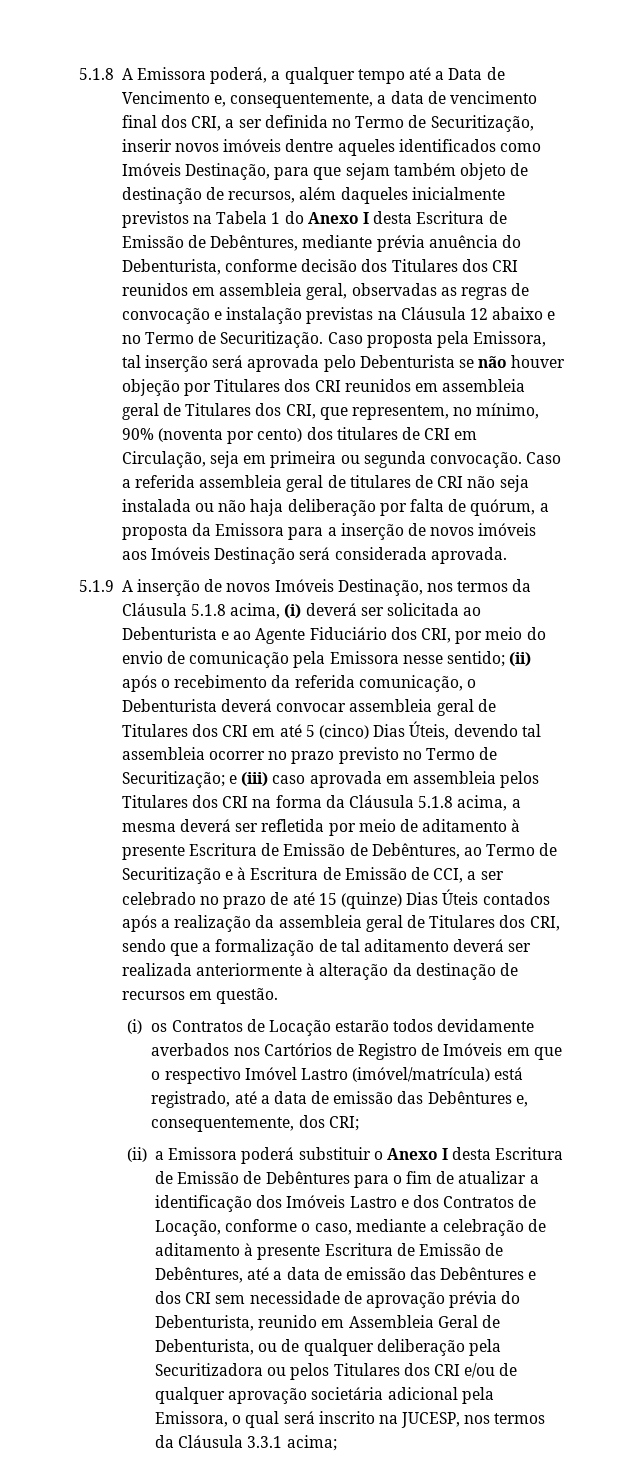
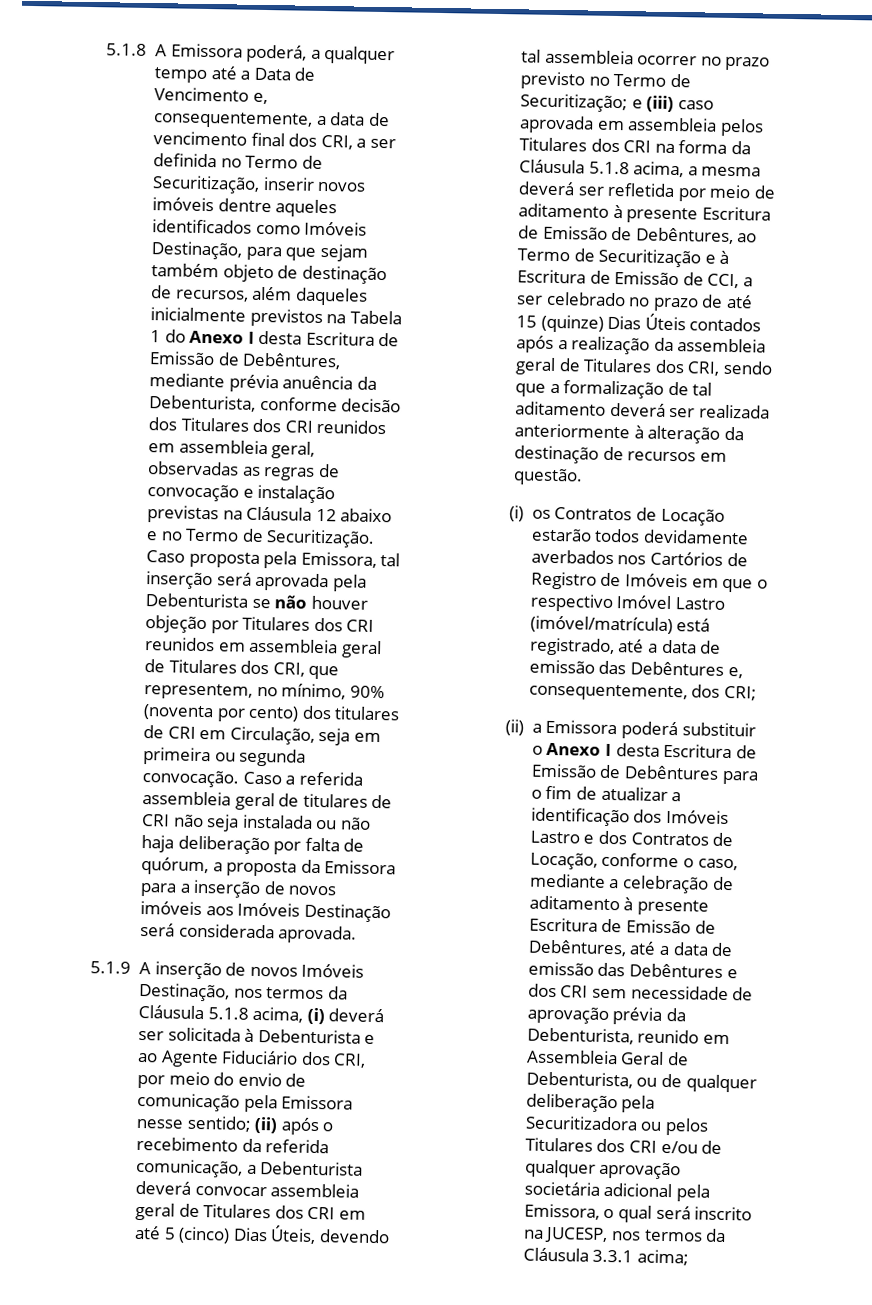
- 5.1.8 A Emissora poderá, a qualquer tempo até a Data de Vencimento e, consequentemente, a data de vencimento final dos CRI, a ser definida no Termo de Securitização, inserir novos imóveis dentre aqueles identificados como Imóveis Destinação, para que sejam também objeto de destinação de recursos, além daqueles inicialmente previstos na Tabela 1 do Anexo I desta Escritura de Emissão de Debêntures, mediante prévia anuência do Debenturista, conforme decisão dos Titulares dos CRI reunidos em assembleia geral, observadas as regras de convocação e instalação previstas na Cláusula 12 abaixo e no Termo de Securitização.
+ 5.1.8 A Emissora poderá, a qualquer tempo até a Data de Vencimento e, consequentemente, a data de vencimento final dos CRI, a ser definida no Termo de Securitização, inserir novos imóveis dentre aqueles identificados como Imóveis Destinação, para que sejam também objeto de destinação de recursos, além daqueles inicialmente previstos na Tabela 1 do Anexo I desta Escritura de Emissão de Debêntures, mediante prévia anuência da Debenturista, conforme decisão dos Titulares dos CRI reunidos em assembleia geral, observadas as regras de convocação e instalação previstas na Cláusula 12 abaixo e no Termo de Securitização.
- Caso proposta pela Emissora, tal inserção será aprovada pelo Debenturista se não houver objeção por Titulares dos CRI reunidos em assembleia geral de Titulares dos CRI, que representem, no mínimo, 90% (noventa por cento) dos titulares de CRI em Circulação, seja em primeira ou segunda convocação.
+ Caso proposta pela Emissora, tal inserção será aprovada pela Debenturista se não houver objeção por Titulares dos CRI reunidos em assembleia geral de Titulares dos CRI, que representem, no mínimo, 90% (noventa por cento) dos titulares de CRI em Circulação, seja em primeira ou segunda convocação.
- 5.1.9 A inserção de novos Imóveis Destinação, nos termos da Cláusula 5.1.8 acima, (i) deverá ser solicitada ao Debenturista e ao Agente Fiduciário dos CRI, por meio do envio de comunicação pela Emissora nesse sentido;
+ 5.1.9 A inserção de novos Imóveis Destinação, nos termos da Cláusula 5.1.8 acima, (i) deverá ser solicitada à Debenturista e ao Agente Fiduciário dos CRI, por meio do envio de comunicação pela Emissora nesse sentido;
- (ii) após o recebimento da referida comunicação, o Debenturista deverá convocar assembleia geral de Titulares dos CRI em até 5 (cinco) Dias Úteis, devendo tal assembleia ocorrer no prazo previsto no Termo de Securitização;
+ (ii) após o recebimento da referida comunicação, a Debenturista deverá convocar assembleia geral de Titulares dos CRI em até 5 (cinco) Dias Úteis, devendo tal assembleia ocorrer no prazo previsto no Termo de Securitização;
- (ii) a Emissora poderá substituir o Anexo I desta Escritura de Emissão de Debêntures para o fim de atualizar a identificação dos Imóveis Lastro e dos Contratos de Locação, conforme o caso, mediante a celebração de aditamento à presente Escritura de Emissão de Debêntures, até a data de emissão das Debêntures e dos CRI sem necessidade de aprovação prévia do Debenturista, reunido em Assembleia Geral de Debenturista, ou de qualquer deliberação pela Securitizadora ou pelos Titulares dos CRI e/ou de qualquer aprovação societária adicional pela Emissora, o qual será inscrito na JUCESP, nos termos da Cláusula 3.3.1 acima;
+ (ii) a Emissora poderá substituir o Anexo I desta Escritura de Emissão de Debêntures para o fim de atualizar a identificação dos Imóveis Lastro e dos Contratos de Locação, conforme o caso, mediante a celebração de aditamento à presente Escritura de Emissão de Debêntures, até a data de emissão das Debêntures e dos CRI sem necessidade de aprovação prévia da Debenturista, reunido em Assembleia Geral de Debenturista, ou de qualquer deliberação pela Securitizadora ou pelos Titulares dos CRI e/ou de qualquer aprovação societária adicional pela Emissora, o qual será inscrito na JUCESP, nos termos da Cláusula 3.3.1 acima;

